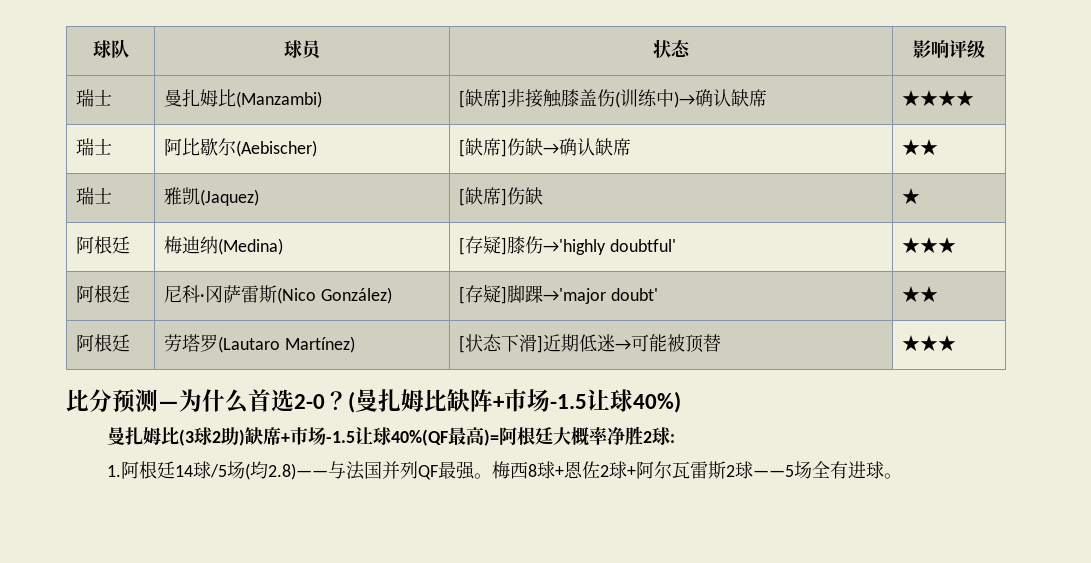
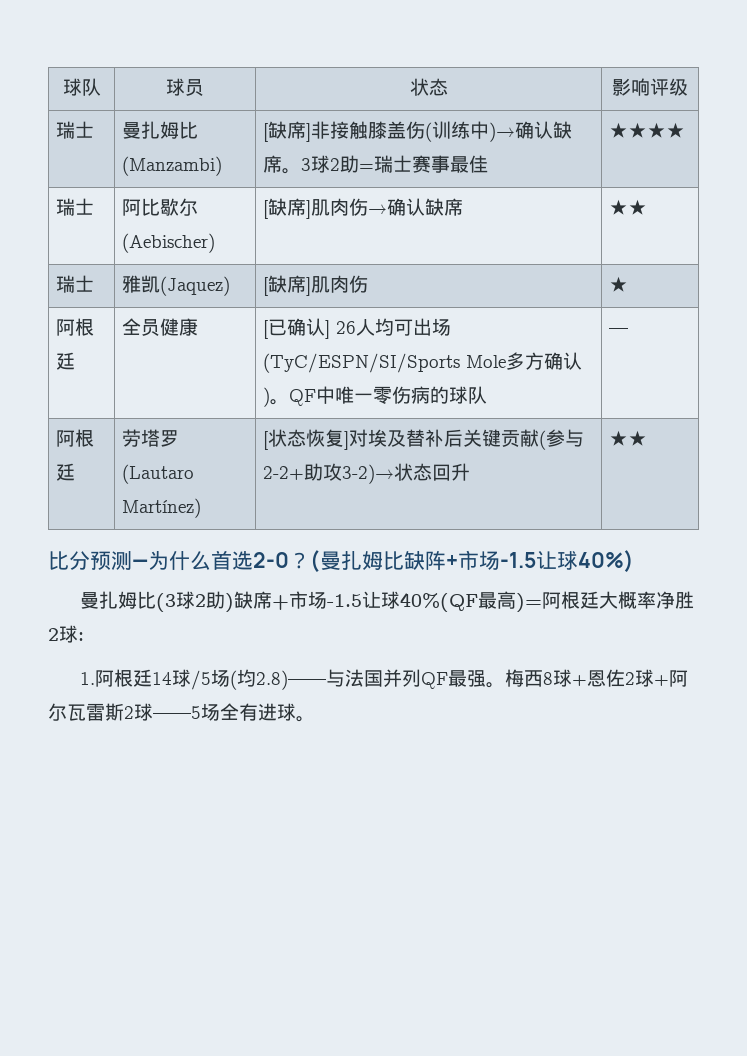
- 瑞士 | 曼扎姆比(Manzambi) | [缺席]非接触膝盖伤(训练中)→确认缺席 | ★★★★
+ 瑞士 | 曼扎姆比(Manzambi) | [缺席]非接触膝盖伤(训练中)→确认缺席。3球2助=瑞士赛事最佳 | ★★★★
- 瑞士 | 阿比歇尔(Aebischer) | [缺席]伤缺→确认缺席 | ★★
+ 瑞士 | 阿比歇尔(Aebischer) | [缺席]肌肉伤→确认缺席 | ★★
- 瑞士 | 雅凯(Jaquez) | [缺席]伤缺 | ★
+ 瑞士 | 雅凯(Jaquez) | [缺席]肌肉伤 | ★
- 阿根廷 | 梅迪纳(Medina) | [存疑]膝伤→'highly doubtful' | ★★★
- 阿根廷 | 尼科·冈萨雷斯(Nico González) | [存疑]脚踝→'major doubt' | ★★
+ 阿根廷 | 全员健康 | [已确认] 26人均可出场(TyC/ESPN/SI/Sports Mole多方确认)。QF中唯一零伤病的球队 | —
- 阿根廷 | 劳塔罗(Lautaro Martínez) | [状态下滑]近期低迷→可能被顶替 | ★★★
+ 阿根廷 | 劳塔罗(Lautaro Martínez) | [状态恢复]对埃及替补后关键贡献(参与2-2+助攻3-2)→状态回升 | ★★

